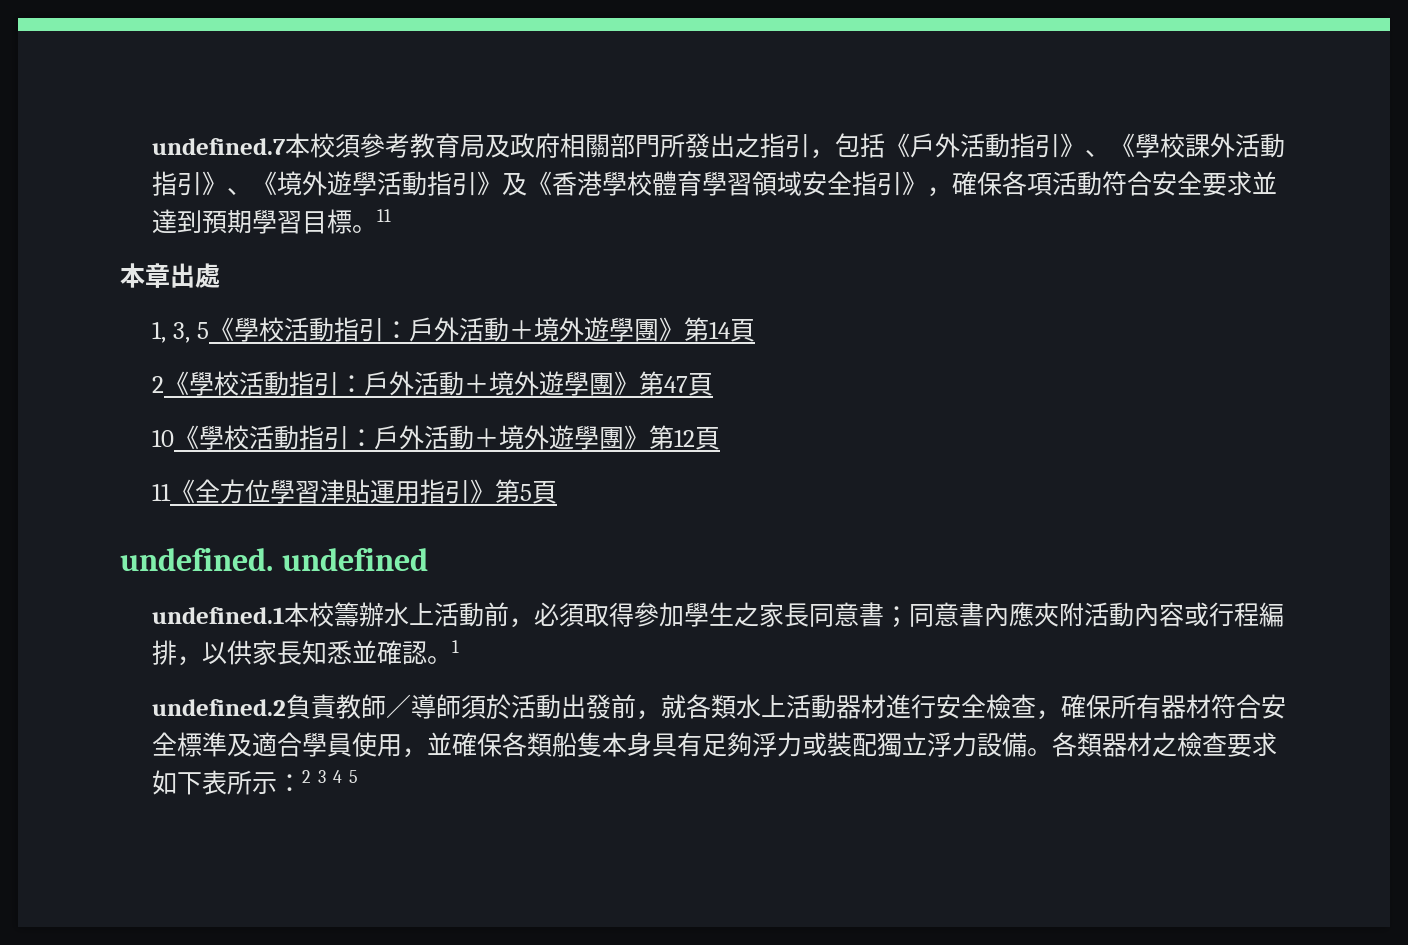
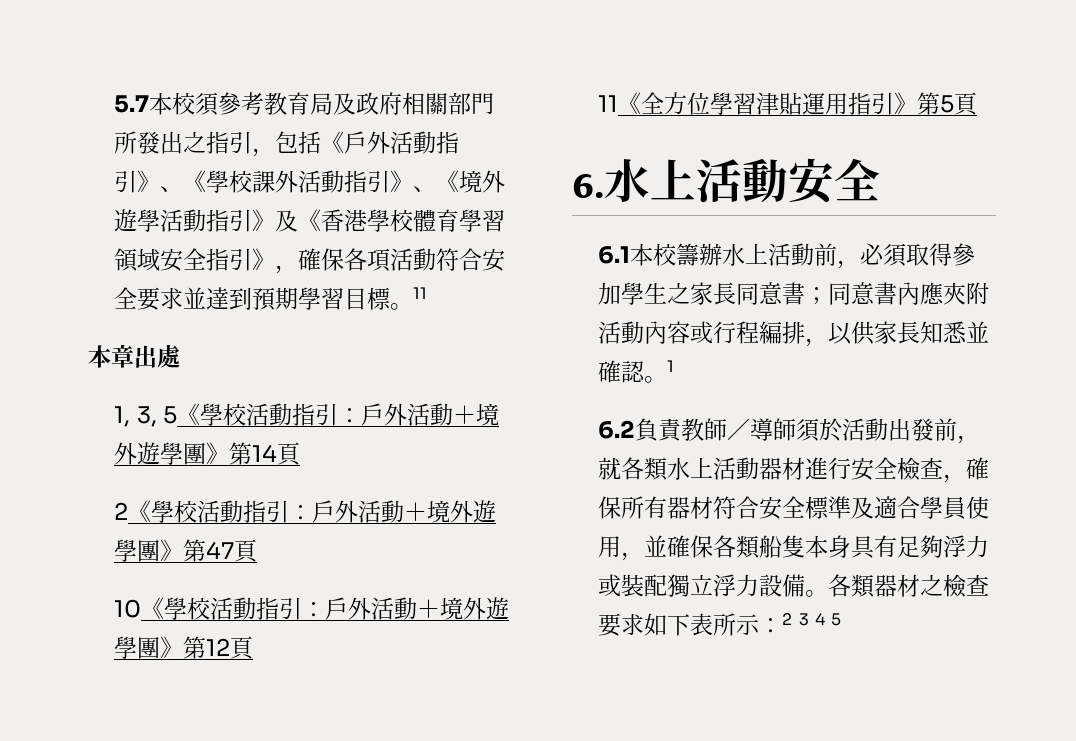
- undefined.7本校須參考教育局及政府相關部門所發出之指引，包括《戶外活動指引》、《學校課外活動指引》、《境外遊學活動指引》及《香港學校體育學習領域安全指引》，確保各項活動符合安全要求並達到預期學習目標。
+ 5.7本校須參考教育局及政府相關部門所發出之指引，包括《戶外活動指引》、《學校課外活動指引》、《境外遊學活動指引》及《香港學校體育學習領域安全指引》，確保各項活動符合安全要求並達到預期學習目標。
- undefined. undefined
- undefined.1本校籌辦水上活動前，必須取得參加學生之家長同意書；同意書內應夾附活動內容或行程編排，以供家長知悉並確認。
+ 6.水上活動安全
+ 6.1本校籌辦水上活動前，必須取得參加學生之家長同意書；同意書內應夾附活動內容或行程編排，以供家長知悉並確認。
- undefined.2負責教師／導師須於活動出發前，就各類水上活動器材進行安全檢查，確保所有器材符合安全標準及適合學員使用，並確保各類船隻本身具有足夠浮力或裝配獨立浮力設備。
+ 6.2負責教師／導師須於活動出發前，就各類水上活動器材進行安全檢查，確保所有器材符合安全標準及適合學員使用，並確保各類船隻本身具有足夠浮力或裝配獨立浮力設備。

